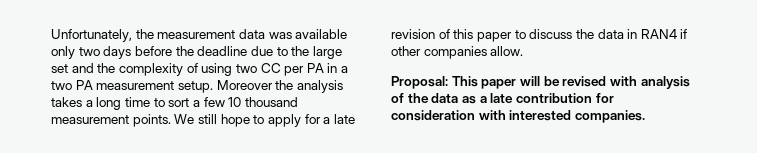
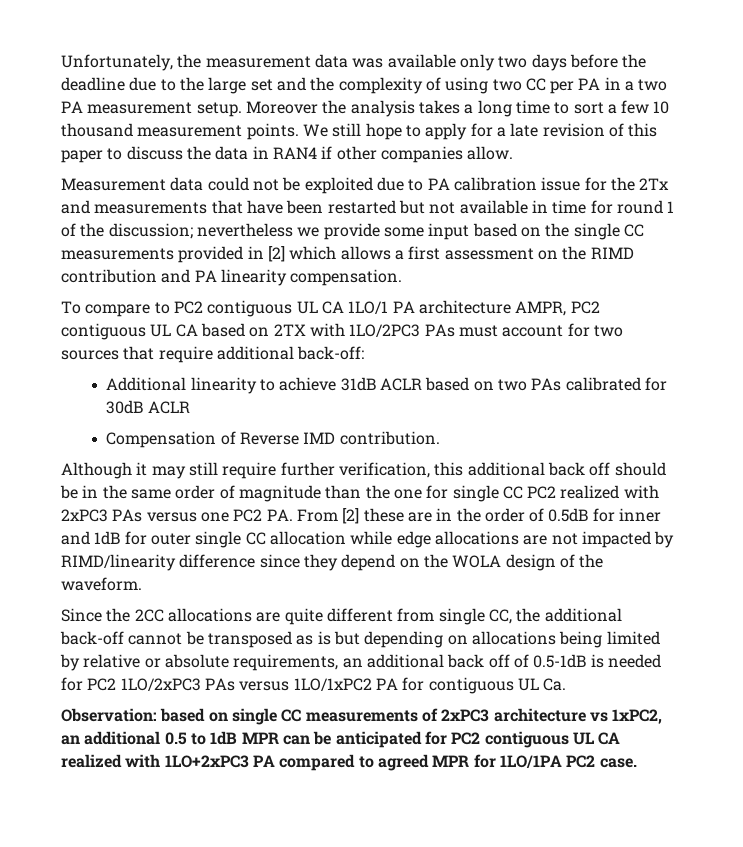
- Proposal: This paper will be revised with analysis of the data as a late contribution for consideration with interested companies.
+ Measurement data could not be exploited due to PA calibration issue for the 2Tx and measurements that have been restarted but not available in time for round 1 of the discussion; nevertheless we provide some input based on the single CC measurements provided in [2] which allows a first assessment on the RIMD contribution and PA linearity compensation.
+ To compare to PC2 contiguous UL CA 1LO/1 PA architecture AMPR, PC2 contiguous UL CA based on 2TX with 1LO/2PC3 PAs must account for two sources that require additional back-off:
+ Additional linearity to achieve 31dB ACLR based on two PAs calibrated for 30dB ACLR
+ Compensation of Reverse IMD contribution.
+ Although it may still require further verification, this additional back off should be in the same order of magnitude than the one for single CC PC2 realized with 2xPC3 PAs versus one PC2 PA. From [2] these are in the order of 0.5dB for inner and 1dB for outer single CC allocation while edge allocations are not impacted by RIMD/linearity difference since they depend on the WOLA design of the waveform.
+ Since the 2CC allocations are quite different from single CC, the additional back-off cannot be transposed as is but depending on allocations being limited by relative or absolute requirements, an additional back off of 0.5-1dB is needed for PC2 1LO/2xPC3 PAs versus 1LO/1xPC2 PA for contiguous UL Ca.
+ Observation: based on single CC measurements of 2xPC3 architecture vs 1xPC2, an additional 0.5 to 1dB MPR can be anticipated for PC2 contiguous UL CA realized with 1LO+2xPC3 PA compared to agreed MPR for 1LO/1PA PC2 case.

